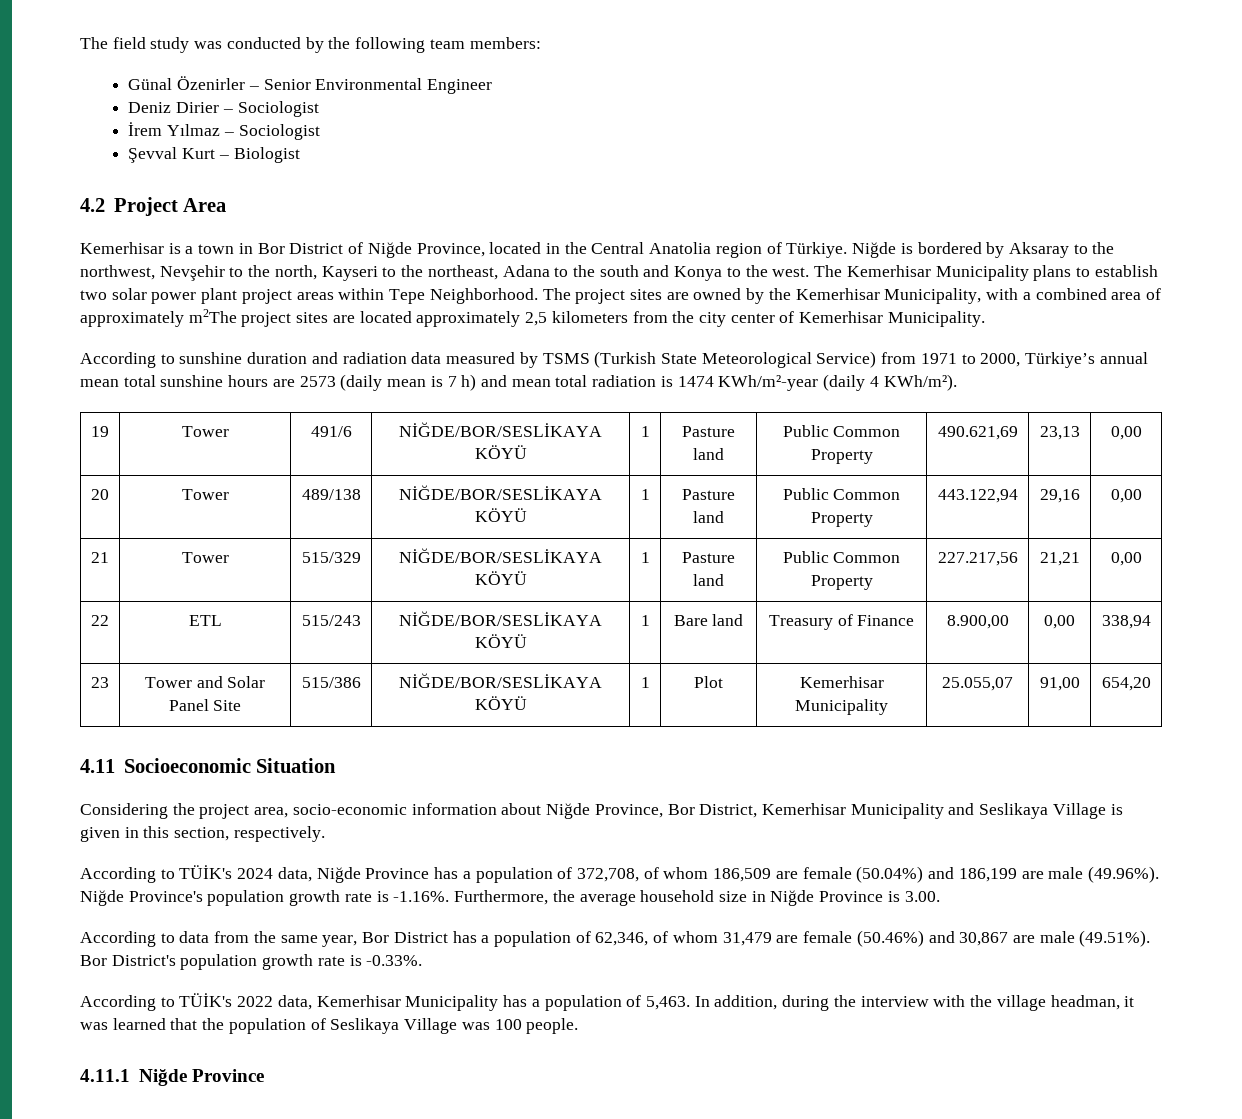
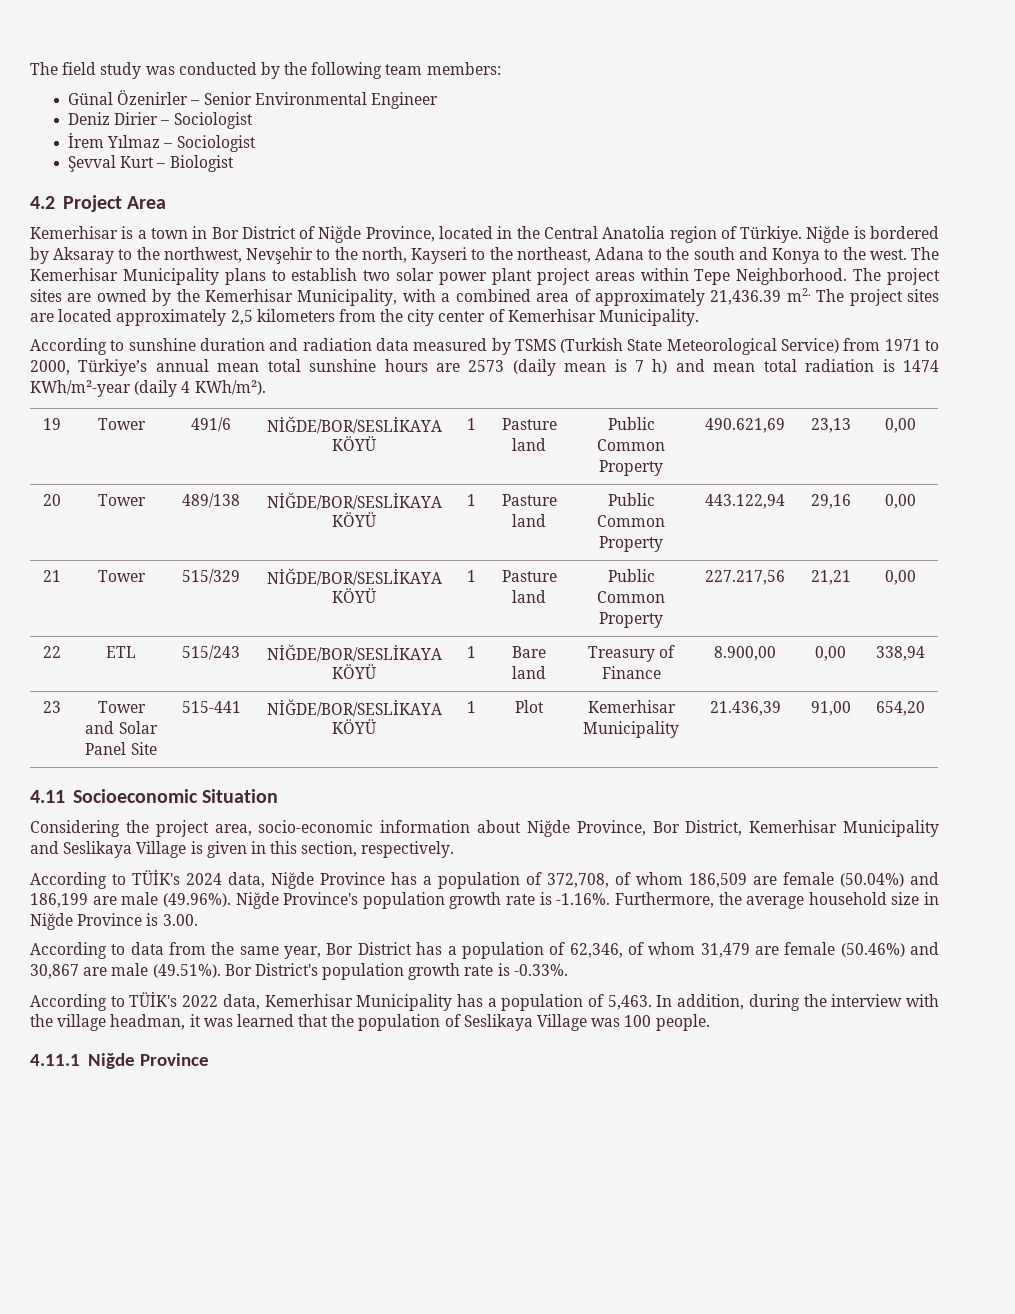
- The project sites are owned by the Kemerhisar Municipality, with a combined area of approximately m2The project sites are located approximately 2,5 kilometers from the city center of Kemerhisar Municipality.
+ The project sites are owned by the Kemerhisar Municipality, with a combined area of approximately 21,436.39 m2. The project sites are located approximately 2,5 kilometers from the city center of Kemerhisar Municipality.
- 23 | Tower and Solar Panel Site | 515/386 | NİĞDE/BOR/SESLİKAYA KÖYÜ | 1 | Plot | Kemerhisar Municipality | 25.055,07 | 91,00 | 654,20
+ 23 | Tower and Solar Panel Site | 515-441 | NİĞDE/BOR/SESLİKAYA KÖYÜ | 1 | Plot | Kemerhisar Municipality | 21.436,39 | 91,00 | 654,20

